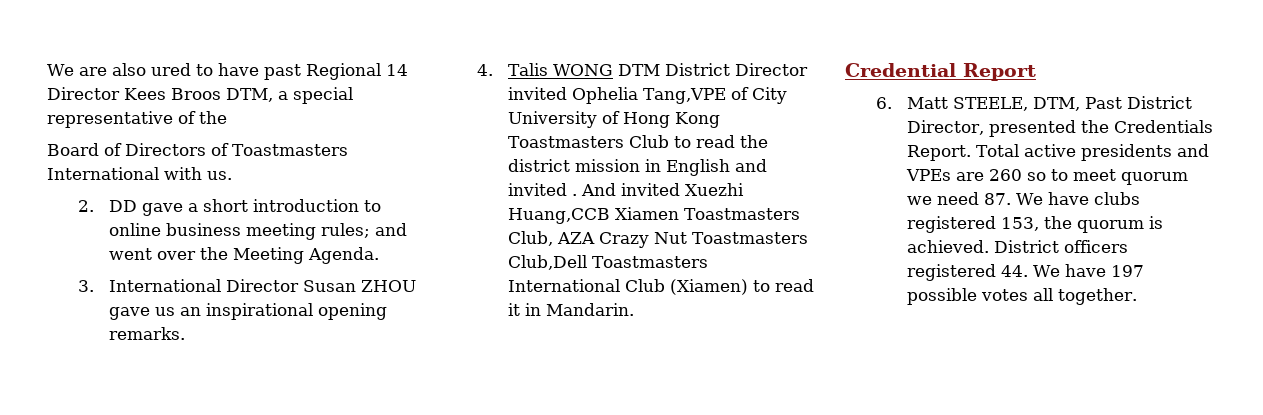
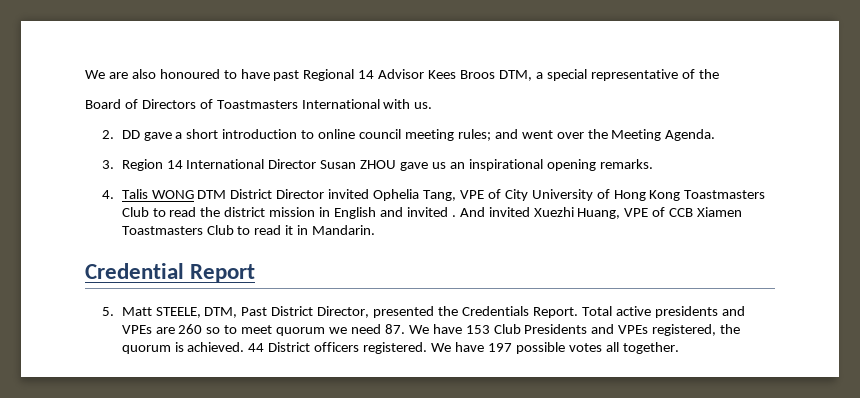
- We are also ured to have past Regional 14 Director Kees Broos DTM, a special representative of the
+ We are also honoured to have past Regional 14 Advisor Kees Broos DTM, a special representative of the
- 2. DD gave a short introduction to online business meeting rules; and went over the Meeting Agenda.
+ 2. DD gave a short introduction to online council meeting rules; and went over the Meeting Agenda.
- 3. International Director Susan ZHOU gave us an inspirational opening remarks.
+ 3. Region 14 International Director Susan ZHOU gave us an inspirational opening remarks.
- 4. Talis WONG DTM District Director invited Ophelia Tang,VPE of City University of Hong Kong Toastmasters Club to read the district mission in English and invited .
+ 4. Talis WONG DTM District Director invited Ophelia Tang, VPE of City University of Hong Kong Toastmasters Club to read the district mission in English and invited .
- And invited Xuezhi Huang,CCB Xiamen Toastmasters Club, AZA Crazy Nut Toastmasters Club,Dell Toastmasters International Club (Xiamen) to read it in Mandarin.
+ And invited Xuezhi Huang, VPE of CCB Xiamen Toastmasters Club to read it in Mandarin.
- 6. Matt STEELE, DTM, Past District Director, presented the Credentials Report.
+ 5. Matt STEELE, DTM, Past District Director, presented the Credentials Report.
- Total active presidents and VPEs are 260 so to meet quorum we need 87. We have clubs registered 153, the quorum is achieved.
+ Total active presidents and VPEs are 260 so to meet quorum we need 87. We have 153 Club Presidents and VPEs registered, the quorum is achieved.
- District officers registered 44. We have 197 possible votes all together.
+ 44 District officers registered. We have 197 possible votes all together.

